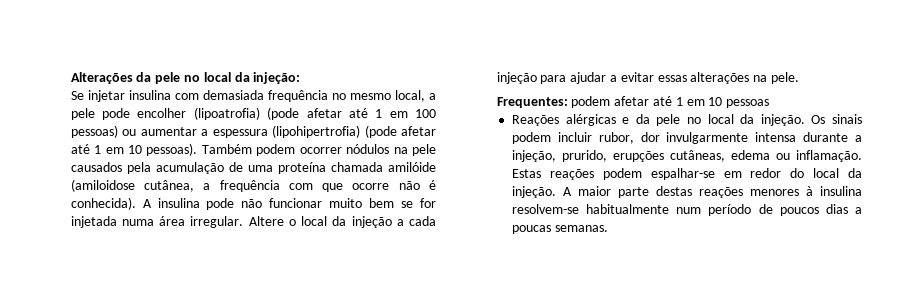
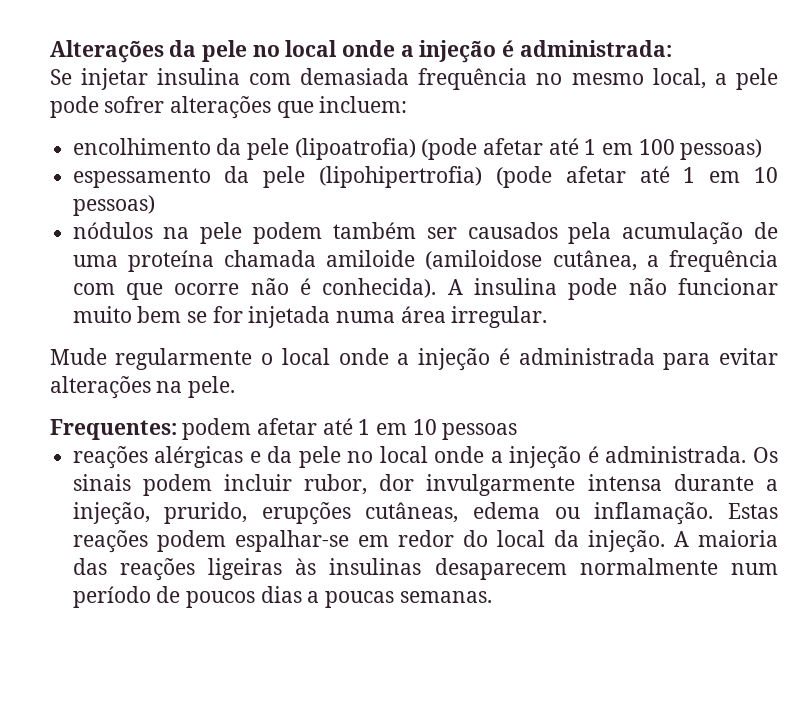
- Alterações da pele no local da injeção:
+ Alterações da pele no local onde a injeção é administrada:
- Se injetar insulina com demasiada frequência no mesmo local, a pele pode encolher (lipoatrofia) (pode afetar até 1 em 100 pessoas) ou aumentar a espessura (lipohipertrofia) (pode afetar até 1 em 10 pessoas). Também podem ocorrer nódulos na pele causados pela acumulação de uma proteína chamada amilóide (amiloidose cutânea, a frequência com que ocorre não é conhecida).
+ Se injetar insulina com demasiada frequência no mesmo local, a pele pode sofrer alterações que incluem:
+ encolhimento da pele (lipoatrofia) (pode afetar até 1 em 100 pessoas)
+ espessamento da pele (lipohipertrofia) (pode afetar até 1 em 10 pessoas)
+ nódulos na pele podem também ser causados pela acumulação de uma proteína chamada amiloide (amiloidose cutânea, a frequência com que ocorre não é conhecida).
- A insulina pode não funcionar muito bem se for injetada numa área irregular. Altere o local da injeção a cada injeção para ajudar a evitar essas alterações na pele.
+ A insulina pode não funcionar muito bem se for injetada numa área irregular.
+ Mude regularmente o local onde a injeção é administrada para evitar alterações na pele.
- Reações alérgicas e da pele no local da injeção.
+ reações alérgicas e da pele no local onde a injeção é administrada.
- A maior parte destas reações menores à insulina resolvem-se habitualmente num período de poucos dias a poucas semanas.
+ A maioria das reações ligeiras às insulinas desaparecem normalmente num período de poucos dias a poucas semanas.

